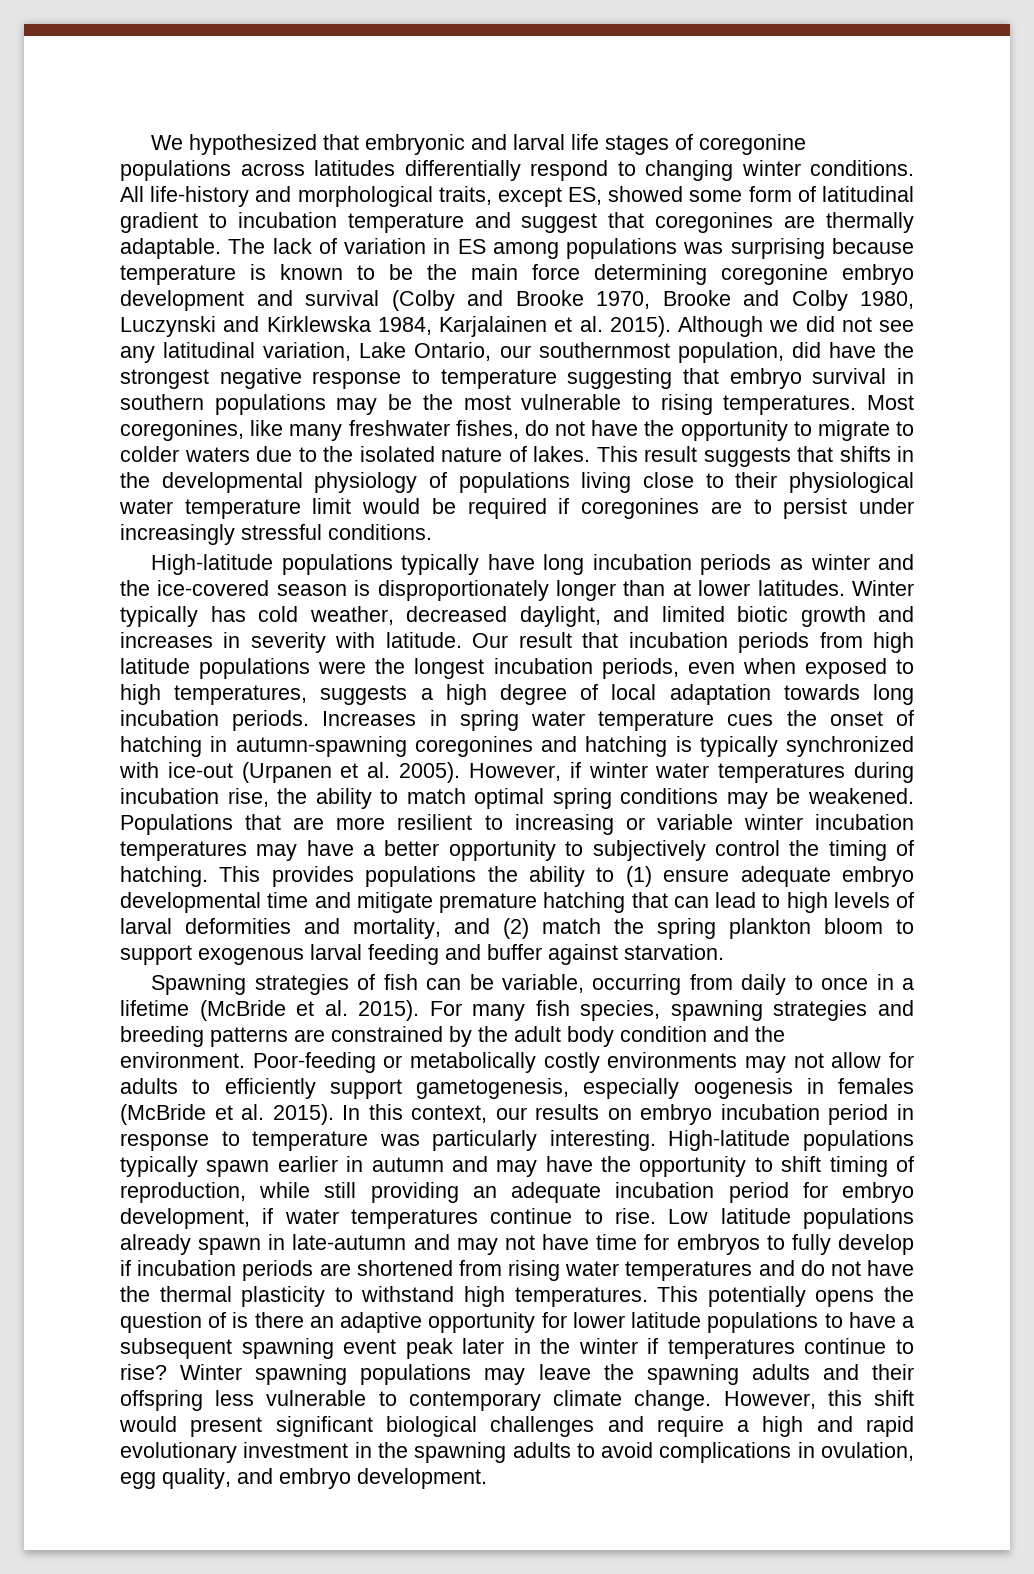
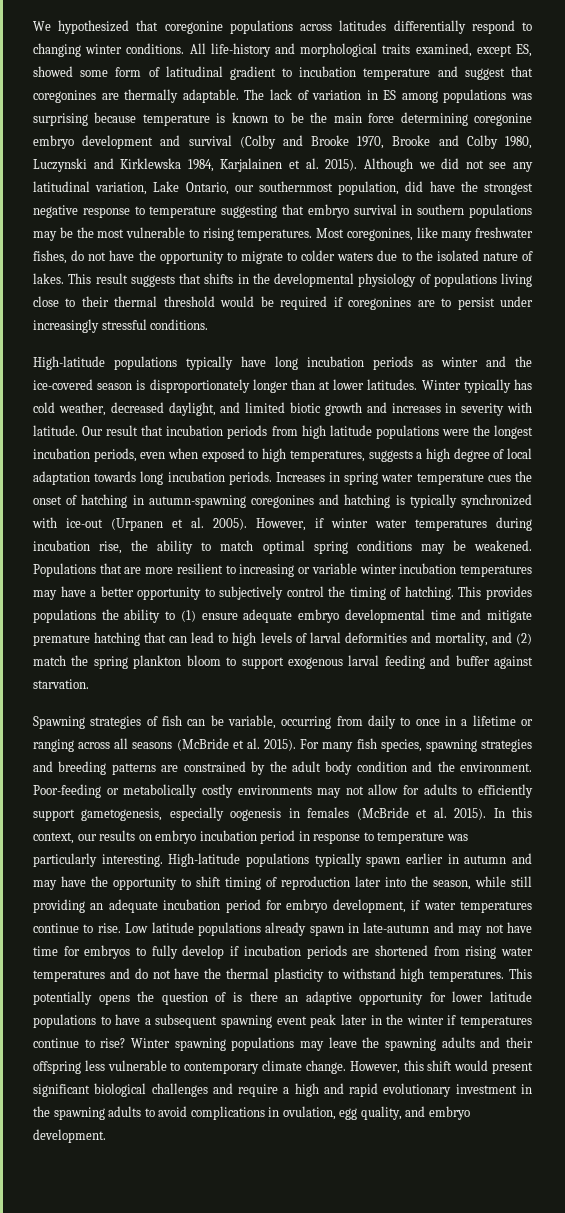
- We hypothesized that embryonic and larval life stages of coregonine populations across latitudes differentially respond to changing winter conditions.
+ We hypothesized that coregonine populations across latitudes differentially respond to changing winter conditions.
- All life-history and morphological traits, except ES, showed some form of latitudinal gradient to incubation temperature and suggest that coregonines are thermally adaptable.
+ All life-history and morphological traits examined, except ES, showed some form of latitudinal gradient to incubation temperature and suggest that coregonines are thermally adaptable.
- This result suggests that shifts in the developmental physiology of populations living close to their physiological water temperature limit would be required if coregonines are to persist under increasingly stressful conditions.
+ This result suggests that shifts in the developmental physiology of populations living close to their thermal threshold would be required if coregonines are to persist under increasingly stressful conditions.
- Spawning strategies of fish can be variable, occurring from daily to once in a lifetime (McBride et al. 2015).
+ Spawning strategies of fish can be variable, occurring from daily to once in a lifetime or ranging across all seasons (McBride et al. 2015).
- High-latitude populations typically spawn earlier in autumn and may have the opportunity to shift timing of reproduction, while still providing an adequate incubation period for embryo development, if water temperatures continue to rise.
+ High-latitude populations typically spawn earlier in autumn and may have the opportunity to shift timing of reproduction later into the season, while still providing an adequate incubation period for embryo development, if water temperatures continue to rise.

